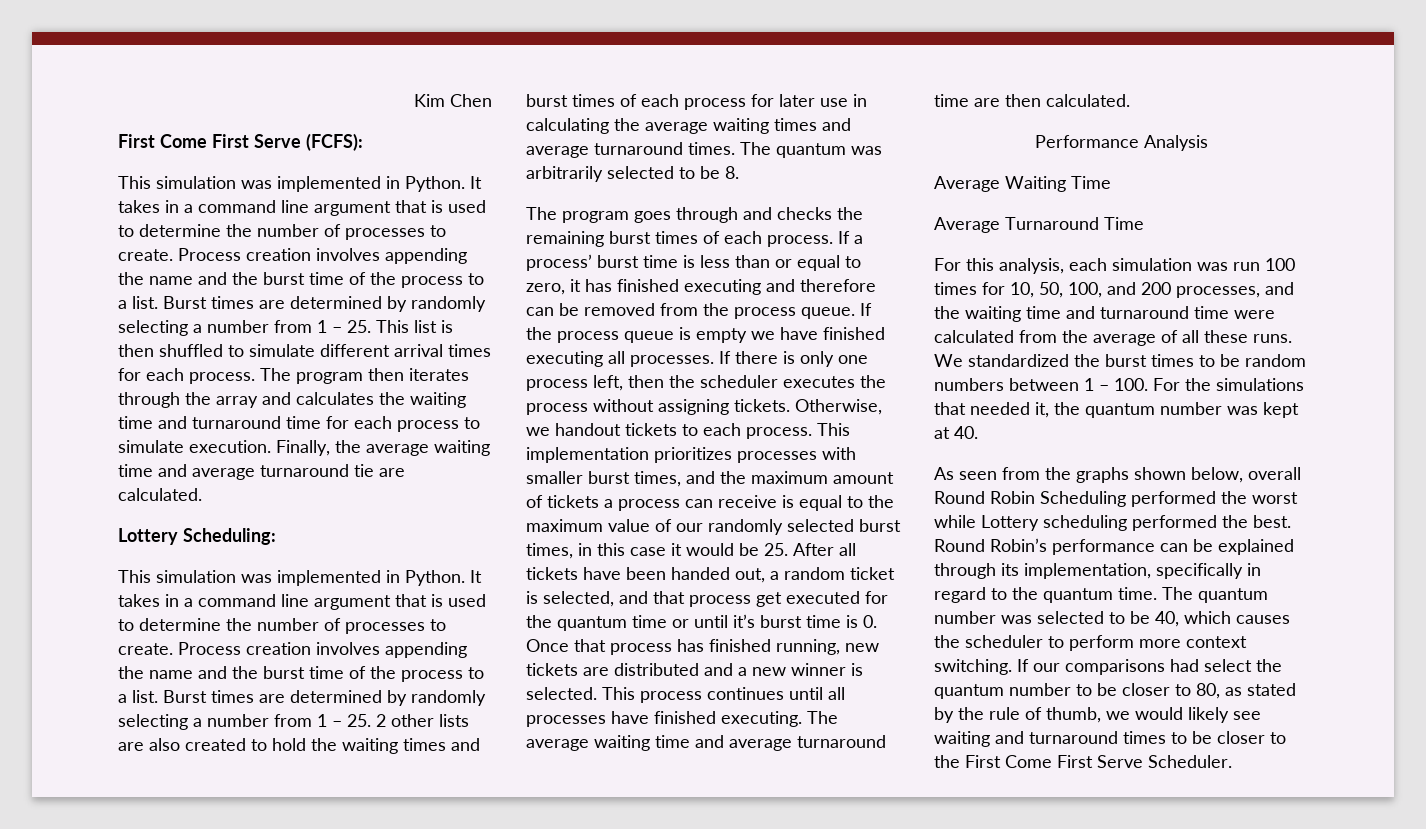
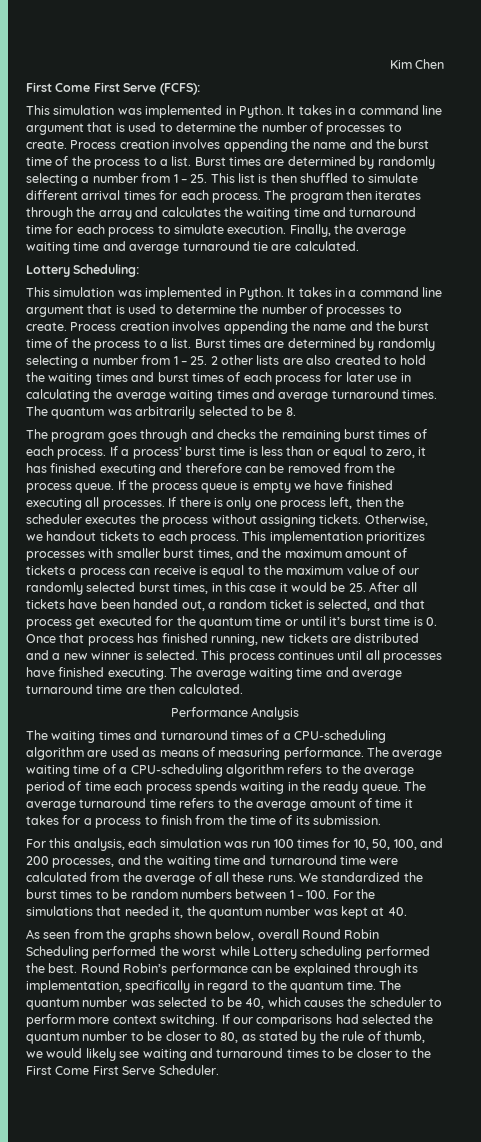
- Average Waiting Time
- Average Turnaround Time
+ The waiting times and turnaround times of a CPU-scheduling algorithm are used as means of measuring performance. The average waiting time of a CPU-scheduling algorithm refers to the average period of time each process spends waiting in the ready queue. The average turnaround time refers to the average amount of time it takes for a process to finish from the time of its submission.
- If our comparisons had select the quantum number to be closer to 80, as stated by the rule of thumb, we would likely see waiting and turnaround times to be closer to the First Come First Serve Scheduler.
+ If our comparisons had selected the quantum number to be closer to 80, as stated by the rule of thumb, we would likely see waiting and turnaround times to be closer to the First Come First Serve Scheduler.

